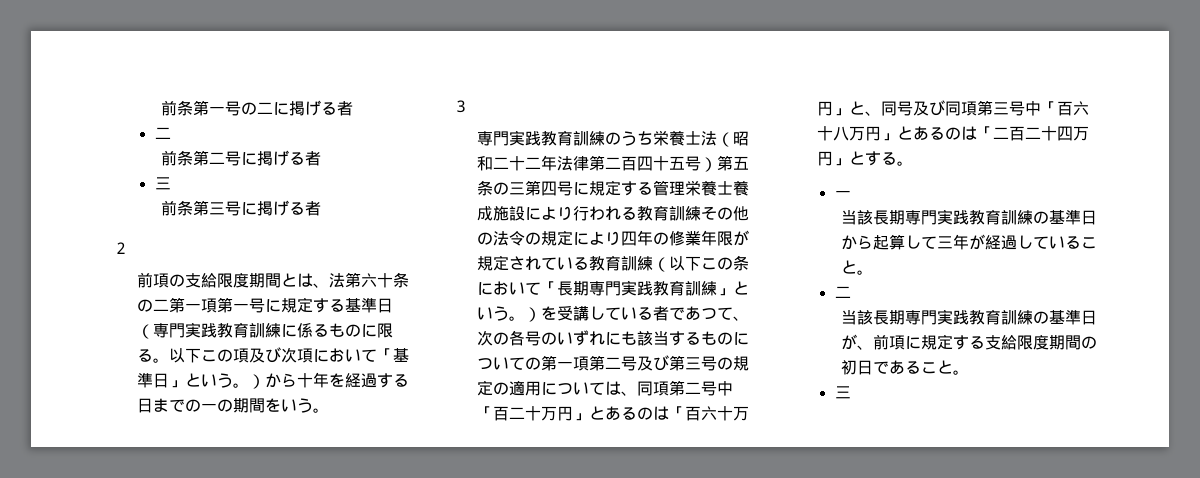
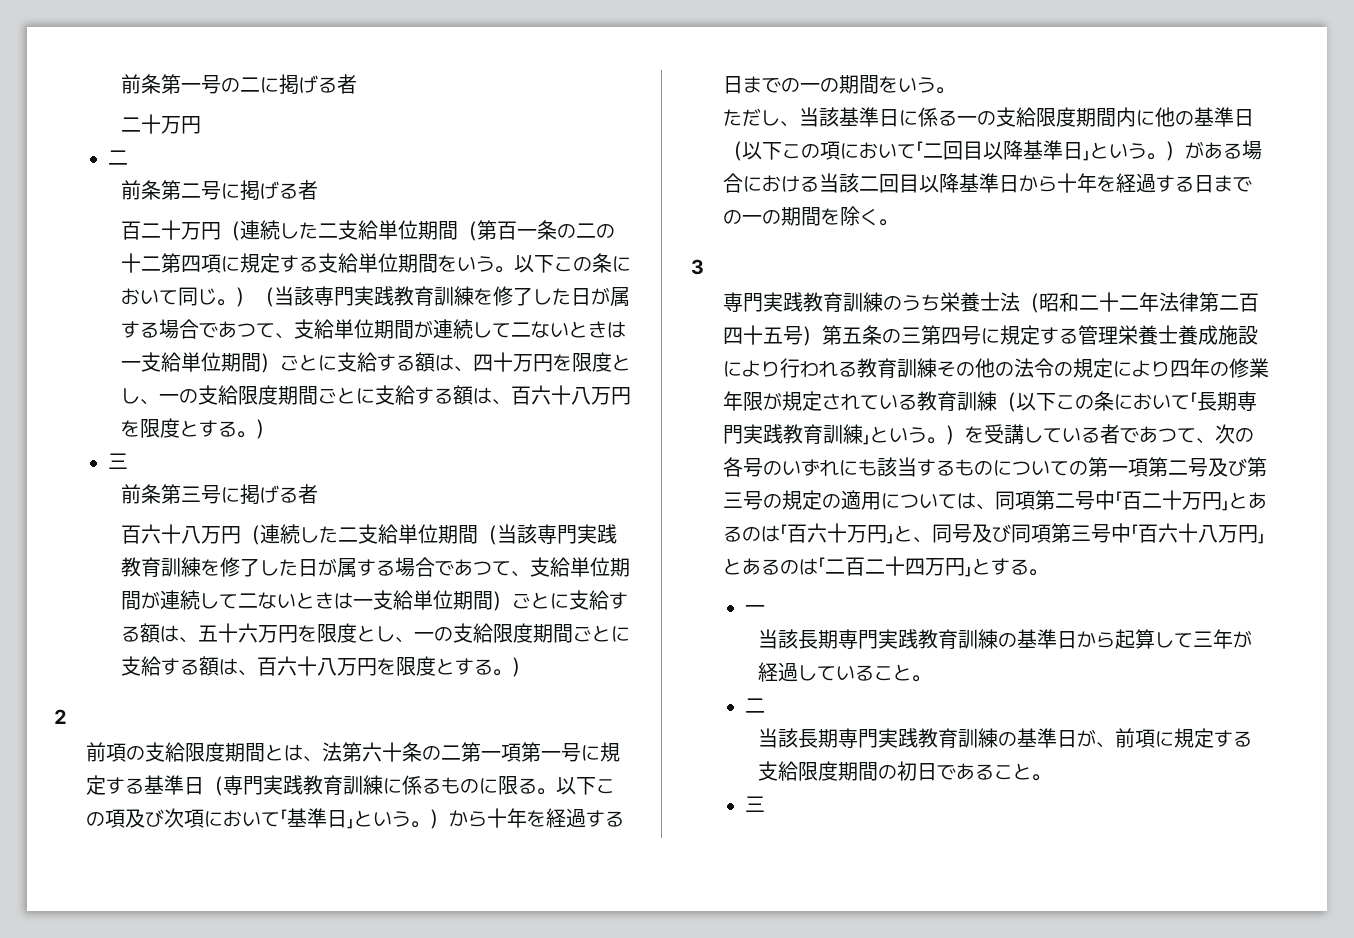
  前条第一号の二に掲げる者
+ 二十万円
+ 百二十万円（連続した二支給単位期間（第百一条の二の十二第四項に規定する支給単位期間をいう。以下この条において同じ。）（当該専門実践教育訓練を修了した日が属する場合であつて、支給単位期間が連続して二ないときは一支給単位期間）ごとに支給する額は、四十万円を限度とし、一の支給限度期間ごとに支給する額は、百六十八万円を限度とする。）
+ 百六十八万円（連続した二支給単位期間（当該専門実践教育訓練を修了した日が属する場合であつて、支給単位期間が連続して二ないときは一支給単位期間）ごとに支給する額は、五十六万円を限度とし、一の支給限度期間ごとに支給する額は、百六十八万円を限度とする。）
+ ただし、当該基準日に係る一の支給限度期間内に他の基準日（以下この項において「二回目以降基準日」という。）がある場合における当該二回目以降基準日から十年を経過する日までの一の期間を除く。

